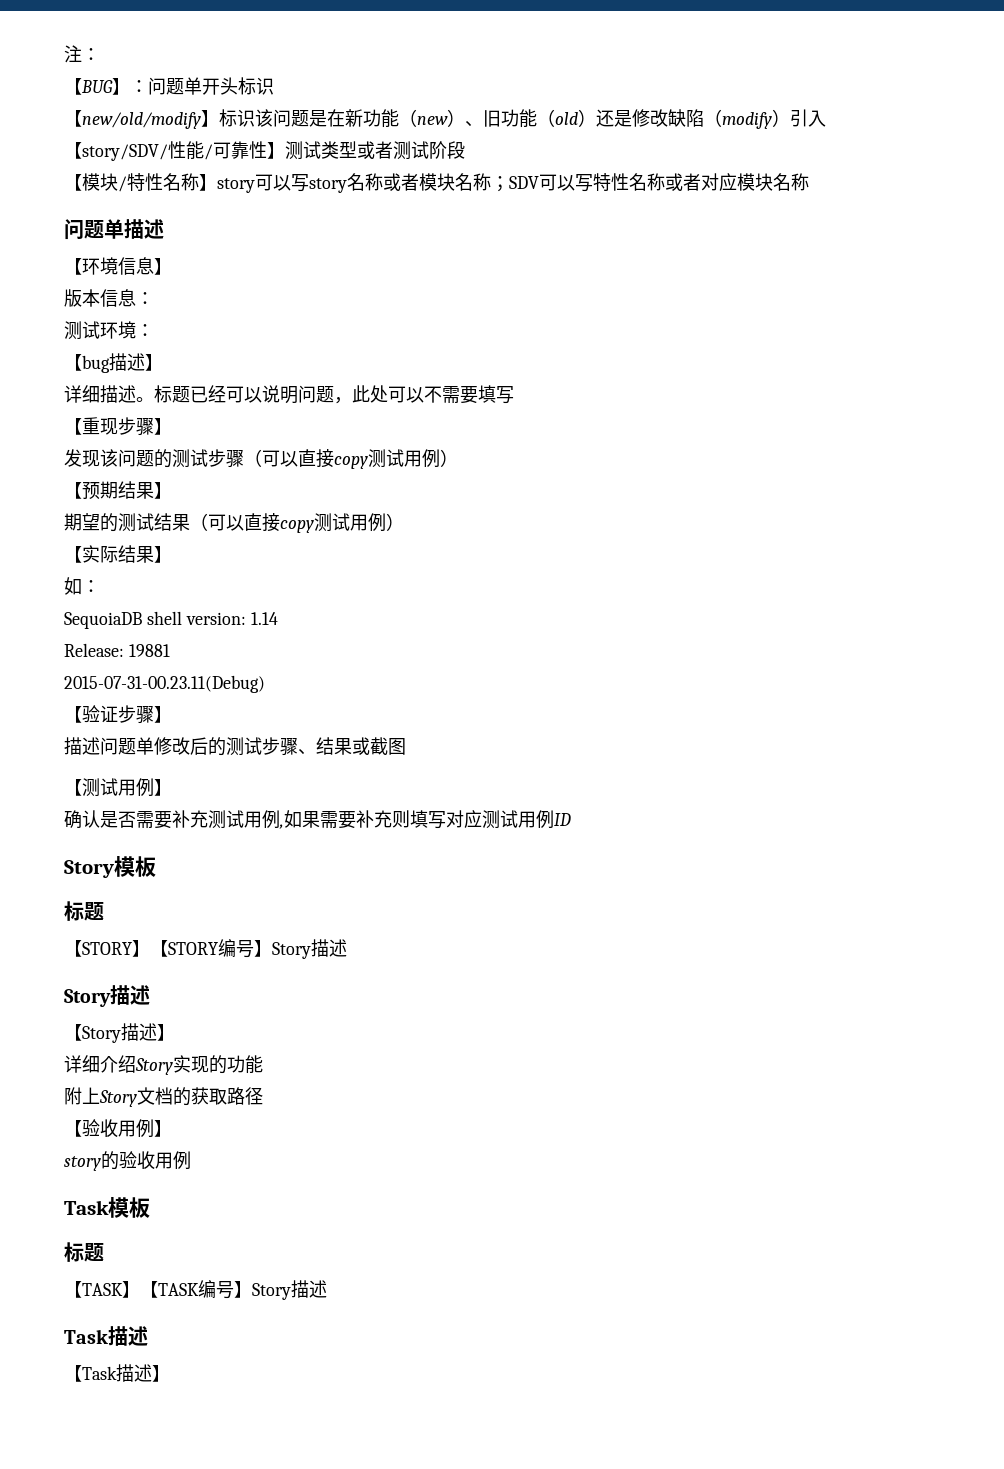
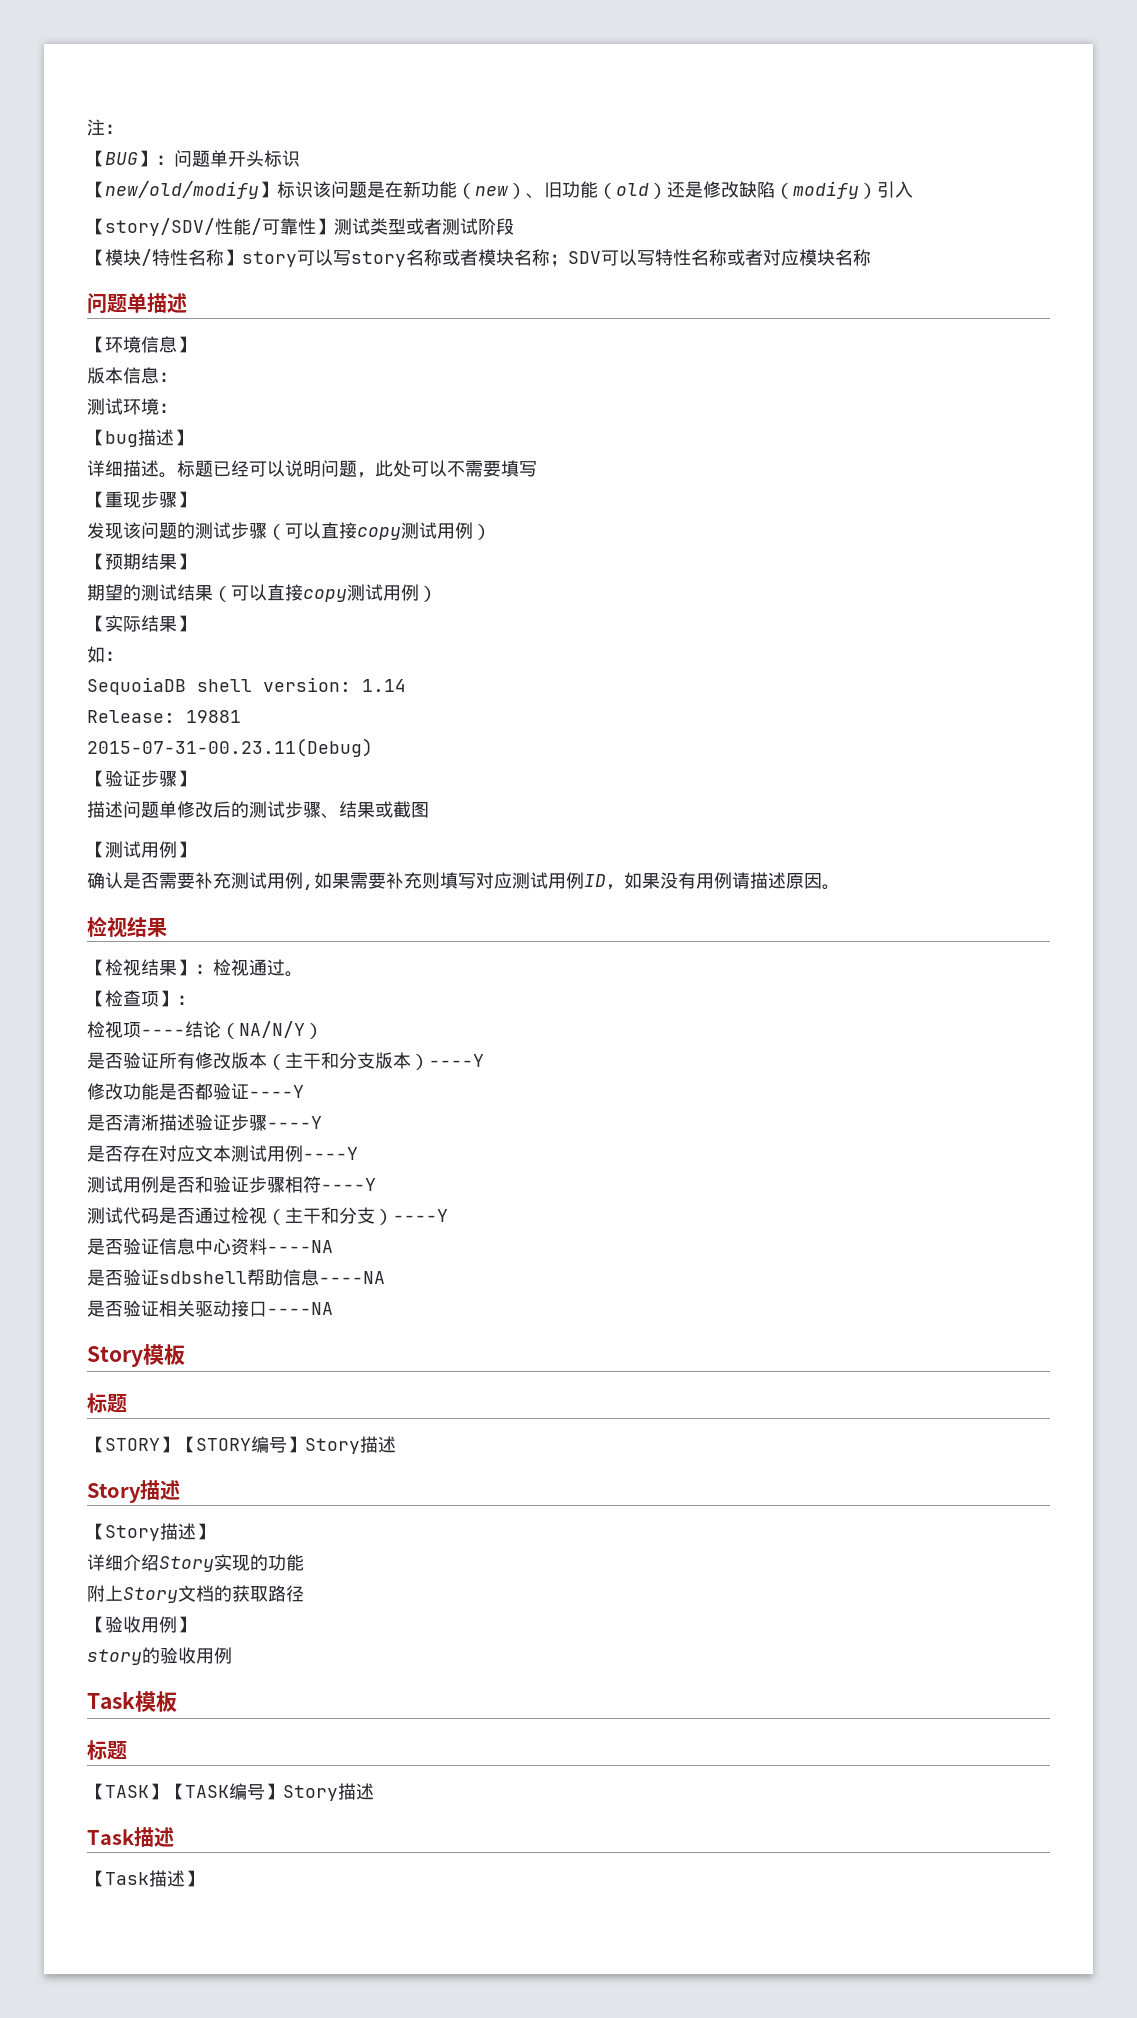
- 确认是否需要补充测试用例,如果需要补充则填写对应测试用例ID
+ 确认是否需要补充测试用例,如果需要补充则填写对应测试用例ID，如果没有用例请描述原因。
+ 检视结果
+ 【检视结果】：检视通过。
+ 【检查项】：
+ 检视项----结论（NA/N/Y）
+ 是否验证所有修改版本（主干和分支版本）----Y
+ 修改功能是否都验证----Y
+ 是否清淅描述验证步骤----Y
+ 是否存在对应文本测试用例----Y
+ 测试用例是否和验证步骤相符----Y
+ 测试代码是否通过检视（主干和分支）----Y
+ 是否验证信息中心资料----NA
+ 是否验证sdbshell帮助信息----NA
+ 是否验证相关驱动接口----NA

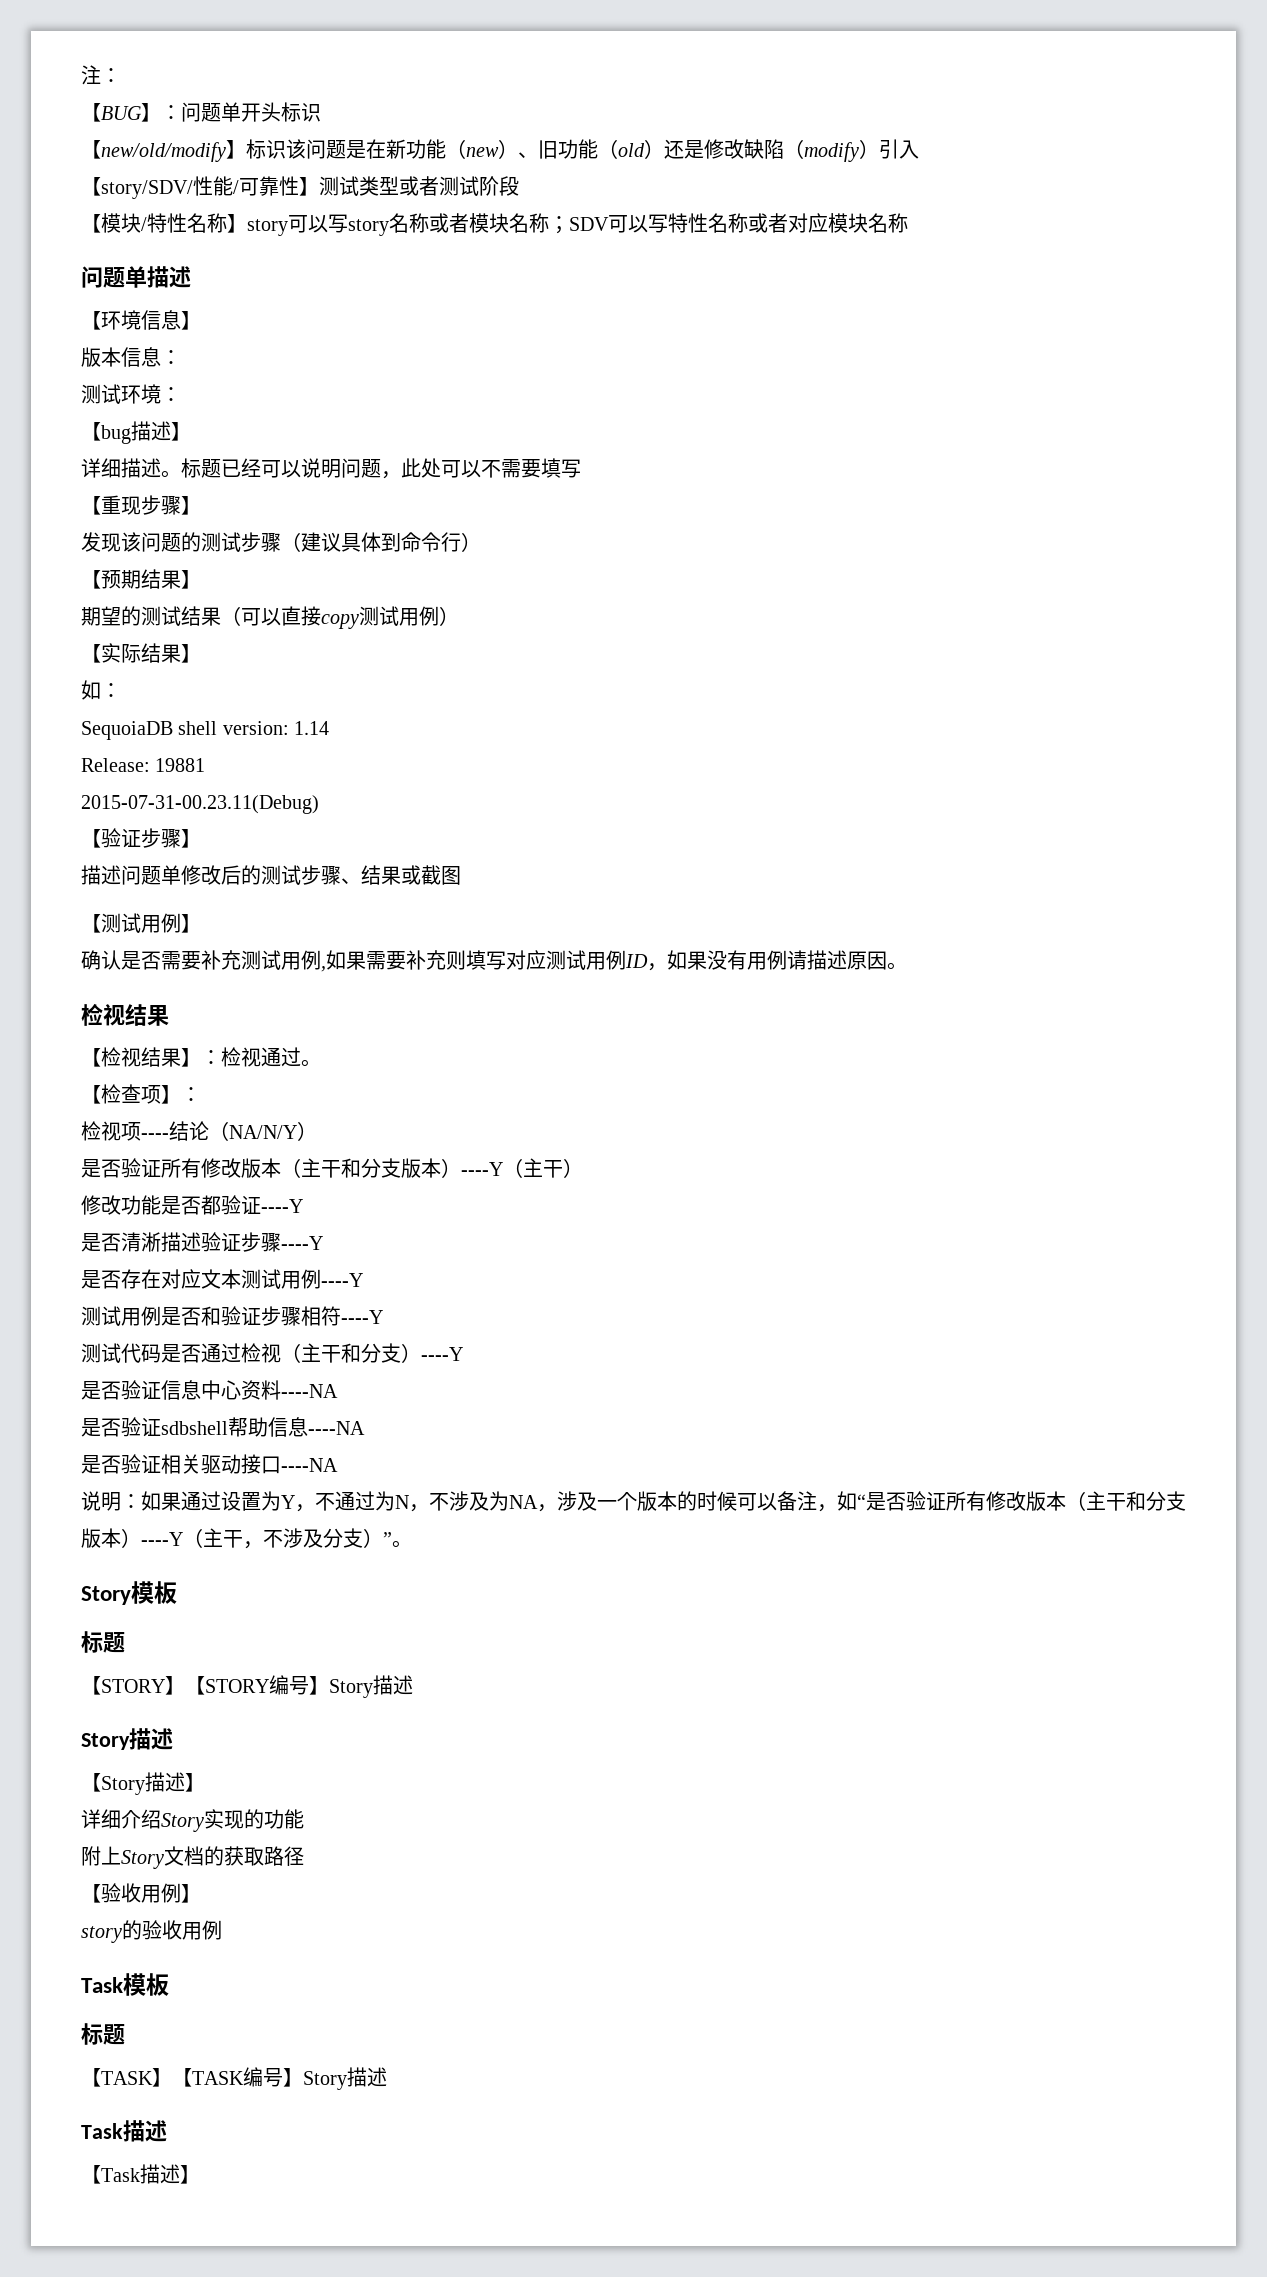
- 发现该问题的测试步骤（可以直接copy测试用例）
+ 发现该问题的测试步骤（建议具体到命令行）
- 是否验证所有修改版本（主干和分支版本）----Y
+ 是否验证所有修改版本（主干和分支版本）----Y（主干）
+ 说明：如果通过设置为Y，不通过为N，不涉及为NA，涉及一个版本的时候可以备注，如“是否验证所有修改版本（主干和分支版本）----Y（主干，不涉及分支）”。

